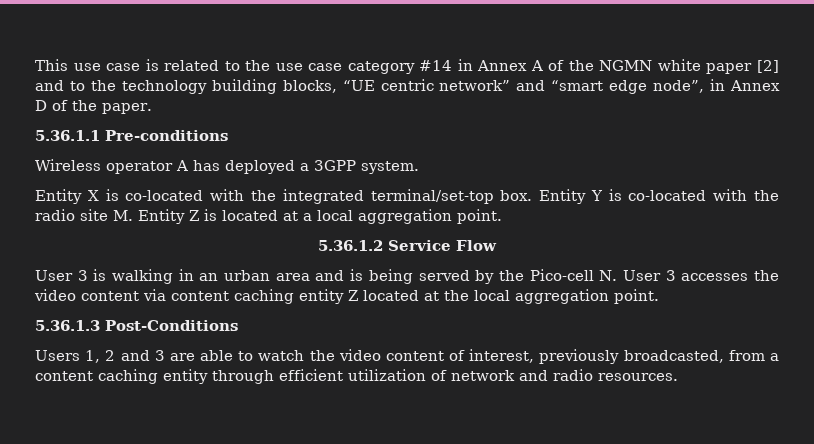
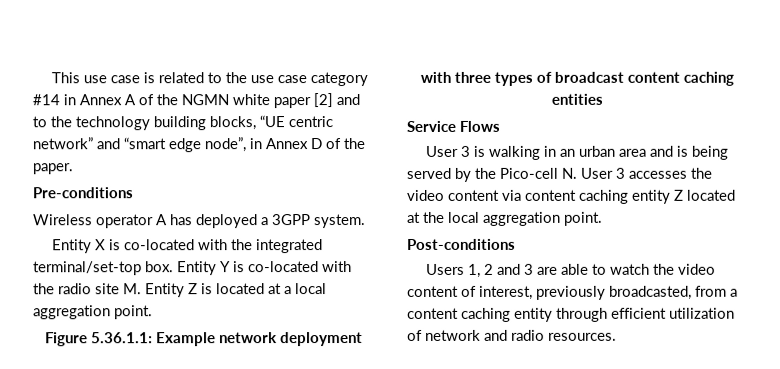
- 5.36.1.1 Pre-conditions
+ Pre-conditions
- 5.36.1.2 Service Flow
+ Figure 5.36.1.1: Example network deployment with three types of broadcast content caching entities
+ Service Flows
- 5.36.1.3 Post-Conditions
+ Post-conditions

